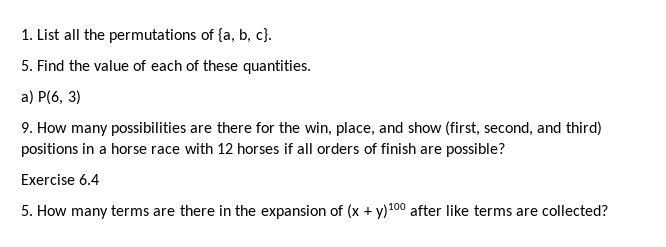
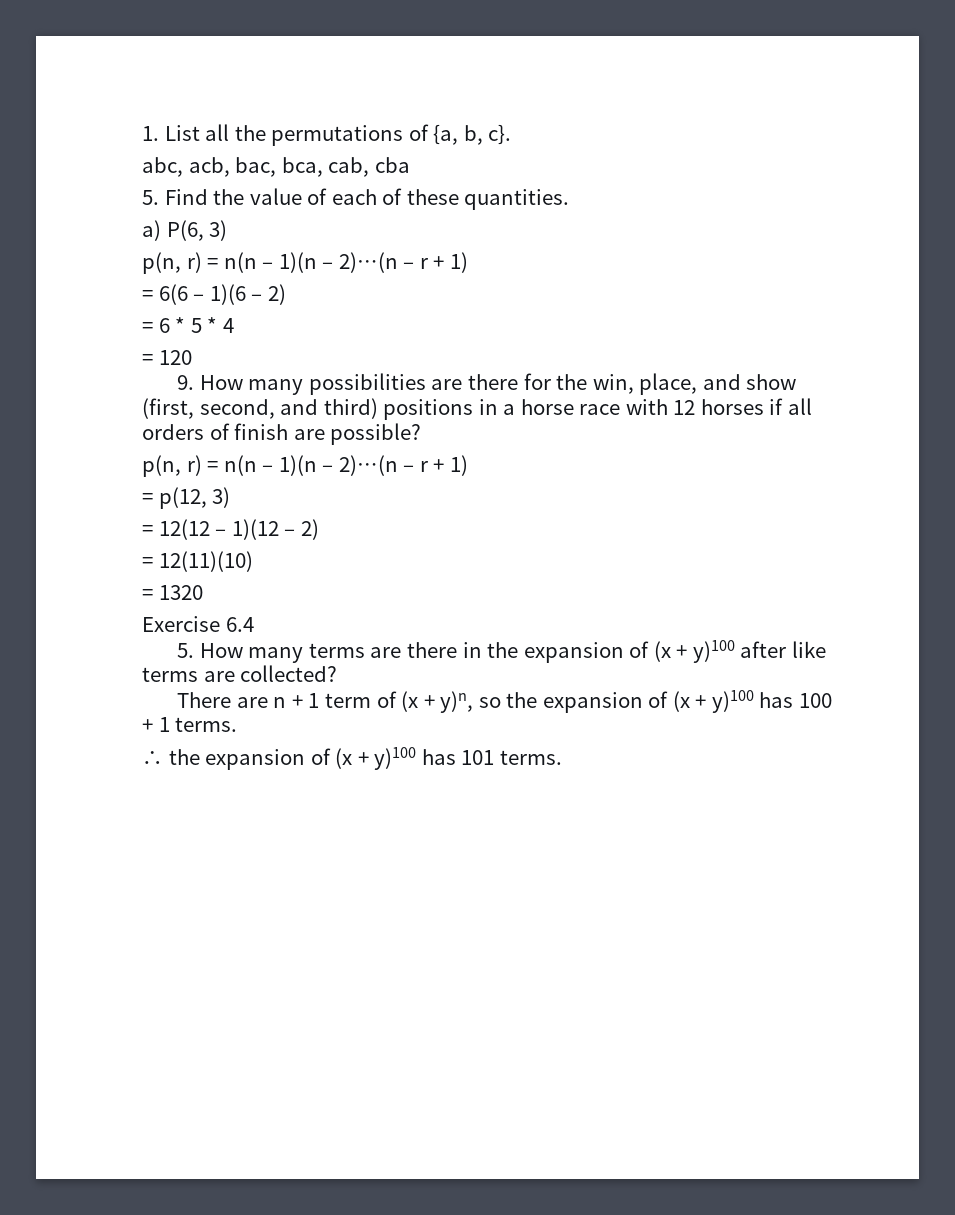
+ abc, acb, bac, bca, cab, cba
  a) P(6, 3)
+ p(n, r) = n(n – 1)(n – 2)…(n – r + 1)
+ = 6(6 – 1)(6 – 2)
+ = 6 * 5 * 4
+ = 120
  9. How many possibilities are there for the win, place, and show (first, second, and third) positions in a horse race with 12 horses if all orders of finish are possible?
+ p(n, r) = n(n – 1)(n – 2)…(n – r + 1)
+ = p(12, 3)
+ = 12(12 – 1)(12 – 2)
+ = 12(11)(10)
+ = 1320
+ There are n + 1 term of (x + y)n, so the expansion of (x + y)100 has 100 + 1 terms.
+ ∴ the expansion of (x + y)100 has 101 terms.

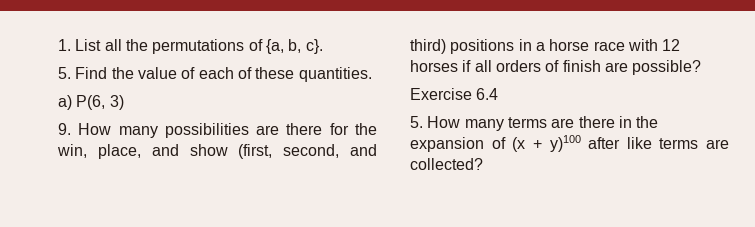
- abc, acb, bac, bca, cab, cba
  a) P(6, 3)
- p(n, r) = n(n – 1)(n – 2)…(n – r + 1)
- = 6(6 – 1)(6 – 2)
- = 6 * 5 * 4
- = 120
  9. How many possibilities are there for the win, place, and show (first, second, and third) positions in a horse race with 12 horses if all orders of finish are possible?
- p(n, r) = n(n – 1)(n – 2)…(n – r + 1)
- = p(12, 3)
- = 12(12 – 1)(12 – 2)
- = 12(11)(10)
- = 1320
- There are n + 1 term of (x + y)n, so the expansion of (x + y)100 has 100 + 1 terms.
- ∴ the expansion of (x + y)100 has 101 terms.

